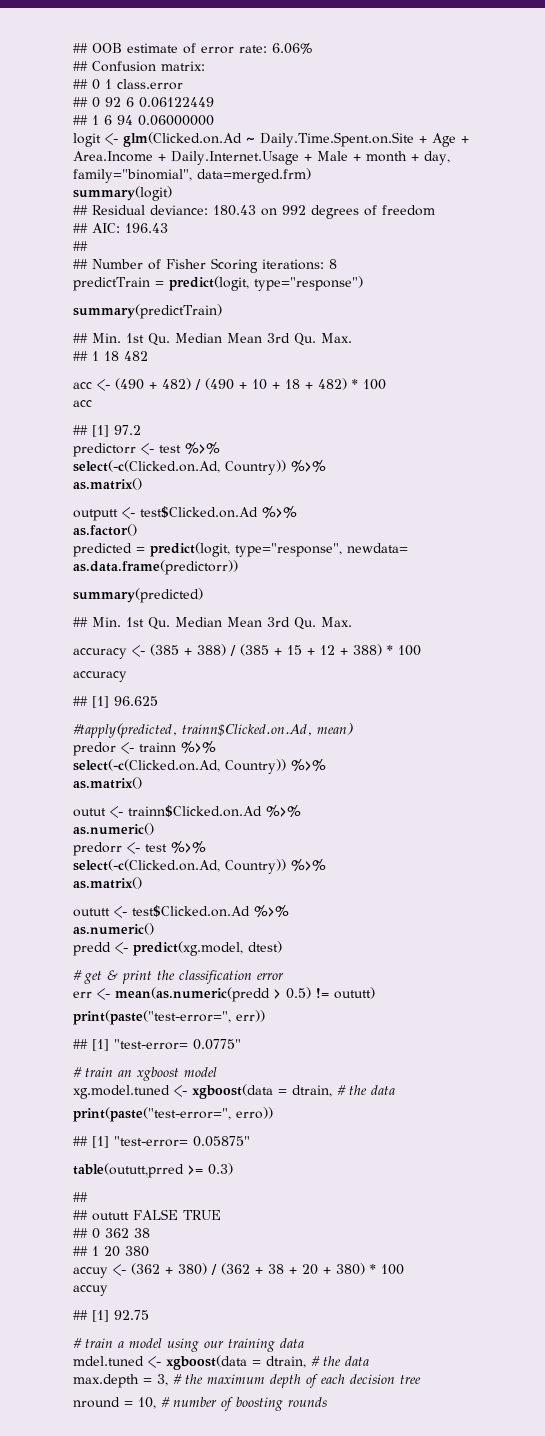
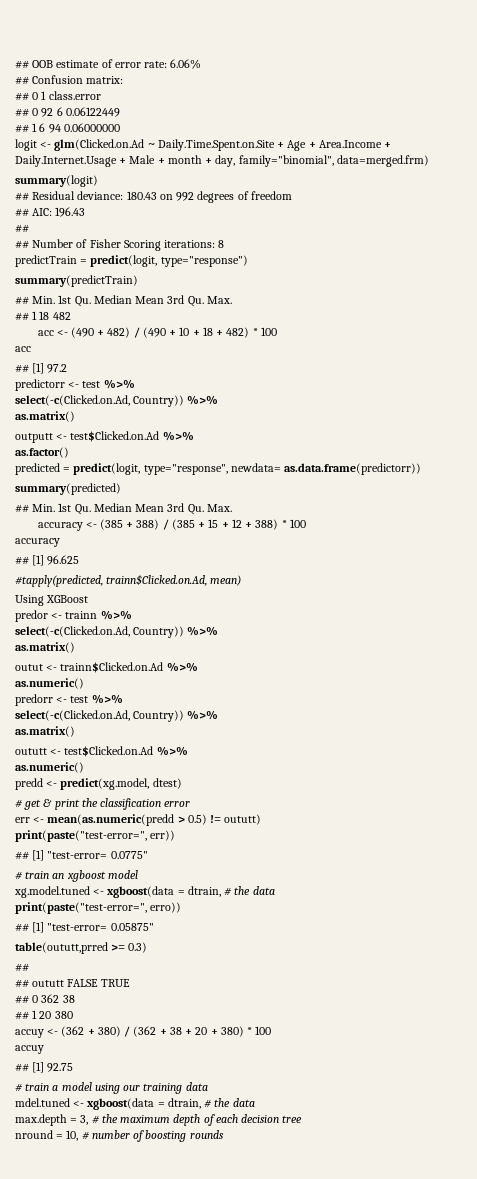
+ Using XGBoost

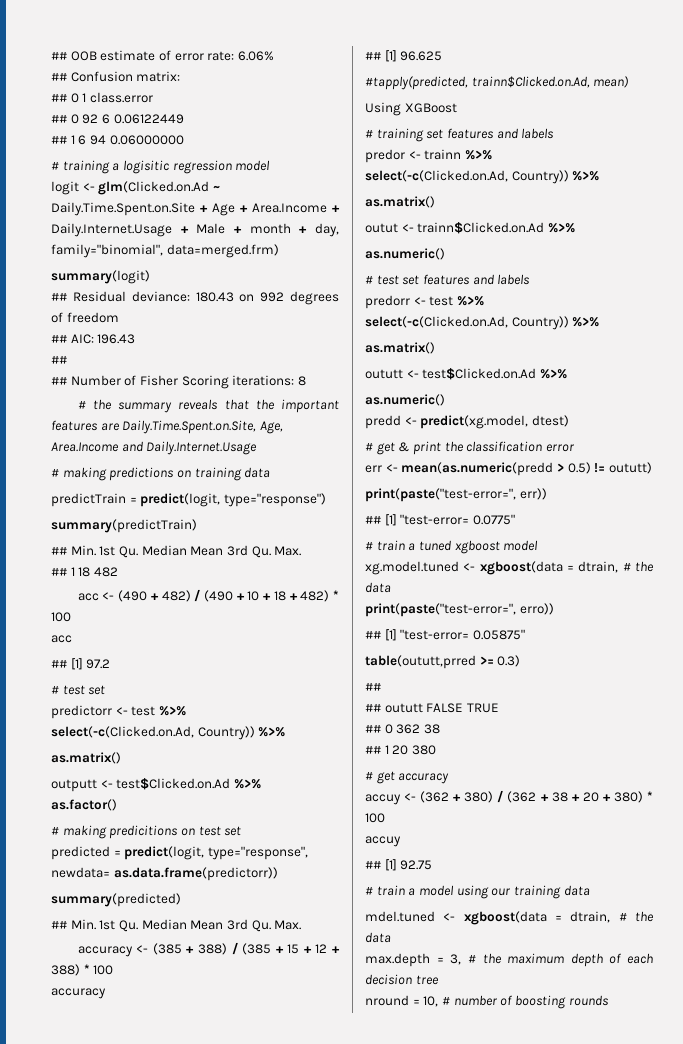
+ # training a logisitic regression model
+ # the summary reveals that the important features are Daily.Time.Spent.on.Site, Age, Area.Income and Daily.Internet.Usage
+ # making predictions on training data
  ## [1] 97.2
+ # test set
+ # making predicitions on test set
+ # training set features and labels
+ # test set features and labels
- # train an xgboost model
+ # train a tuned xgboost model
+ # get accuracy

